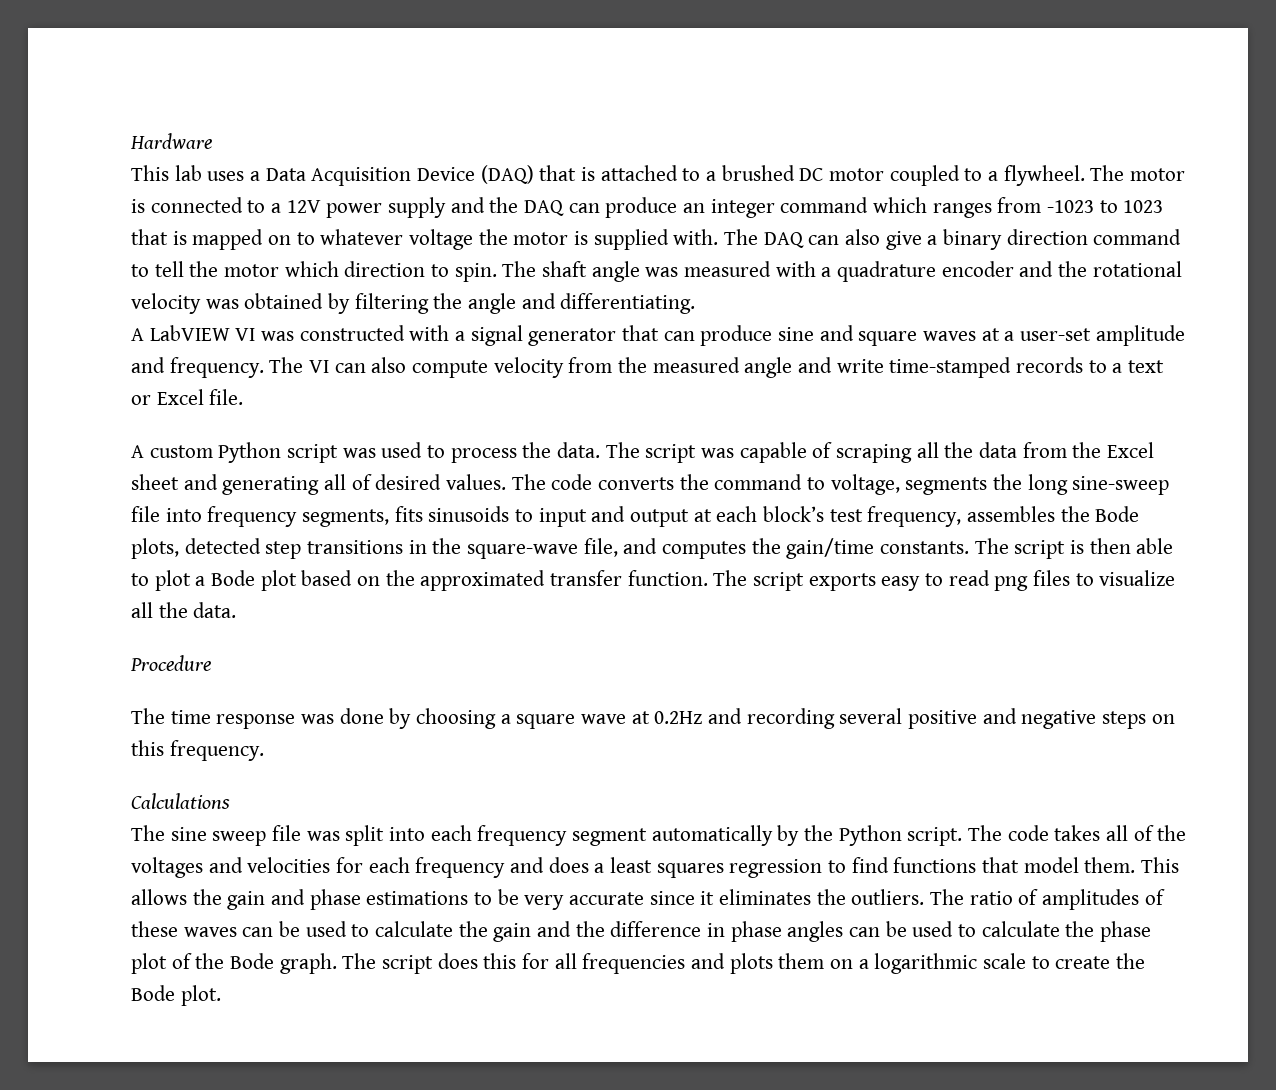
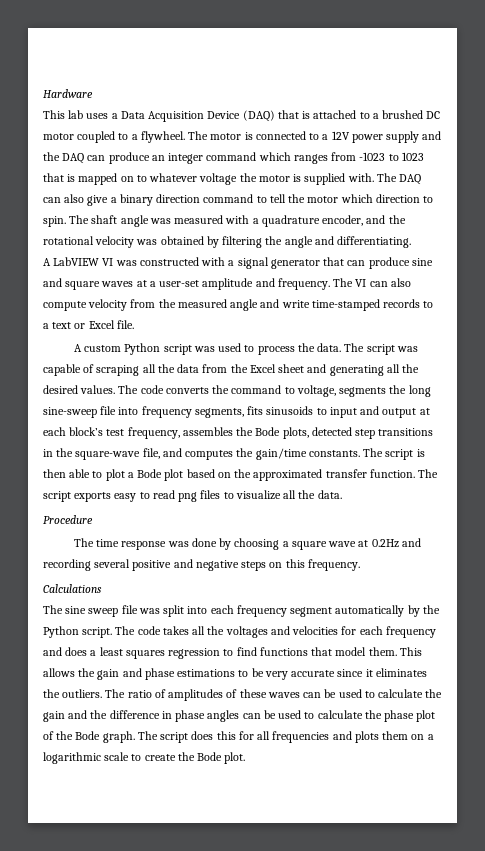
- The shaft angle was measured with a quadrature encoder and the rotational velocity was obtained by filtering the angle and differentiating.
+ The shaft angle was measured with a quadrature encoder, and the rotational velocity was obtained by filtering the angle and differentiating.
- The script was capable of scraping all the data from the Excel sheet and generating all of desired values.
+ The script was capable of scraping all the data from the Excel sheet and generating all the desired values.
- The code takes all of the voltages and velocities for each frequency and does a least squares regression to find functions that model them.
+ The code takes all the voltages and velocities for each frequency and does a least squares regression to find functions that model them.

